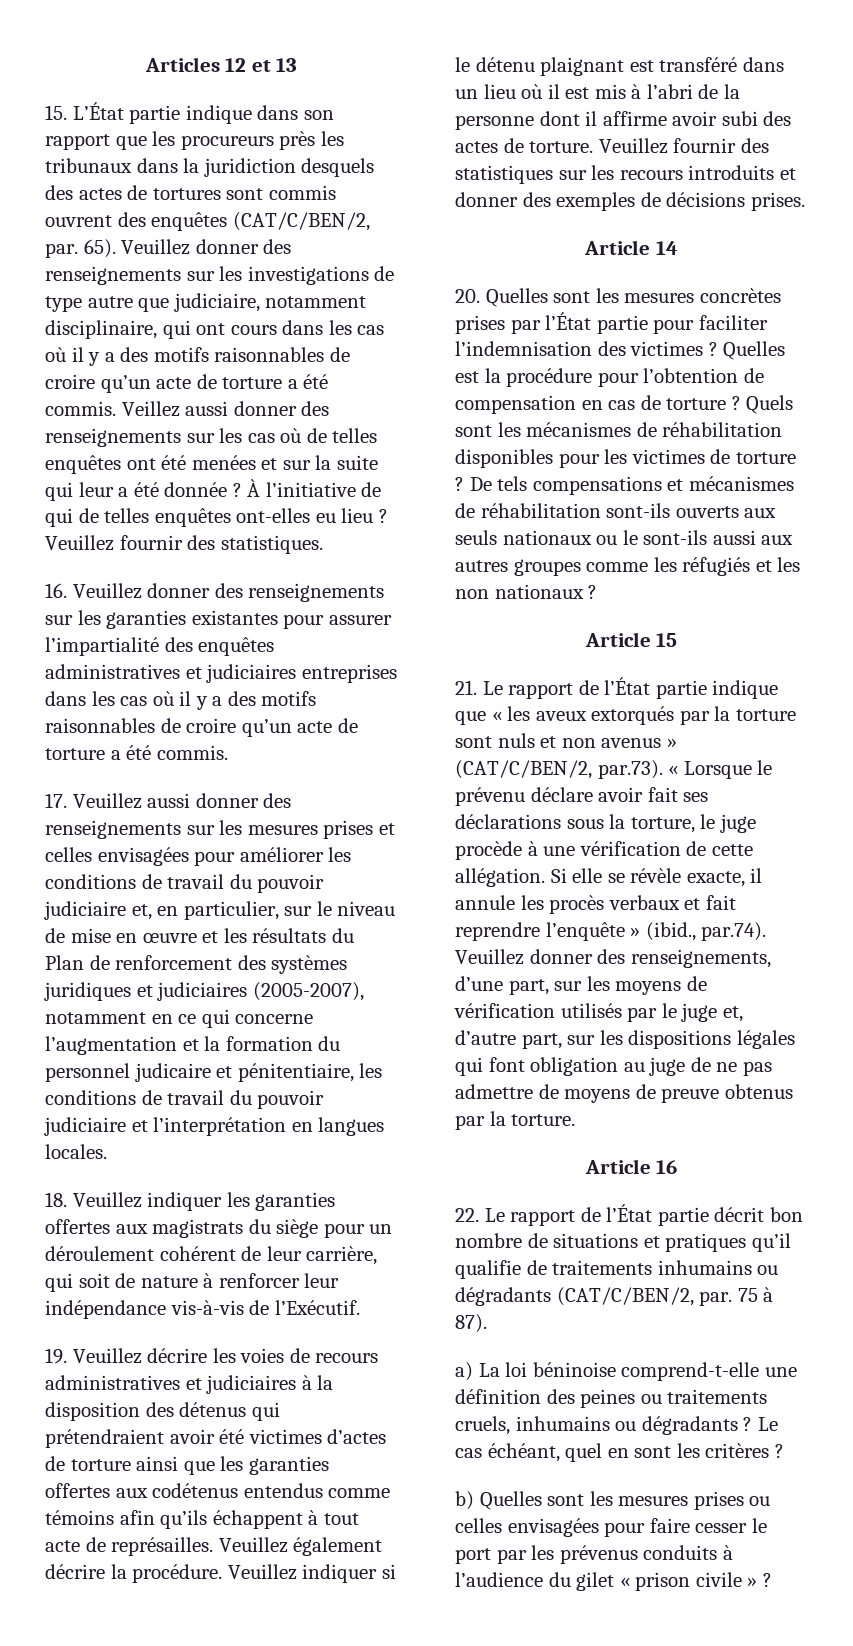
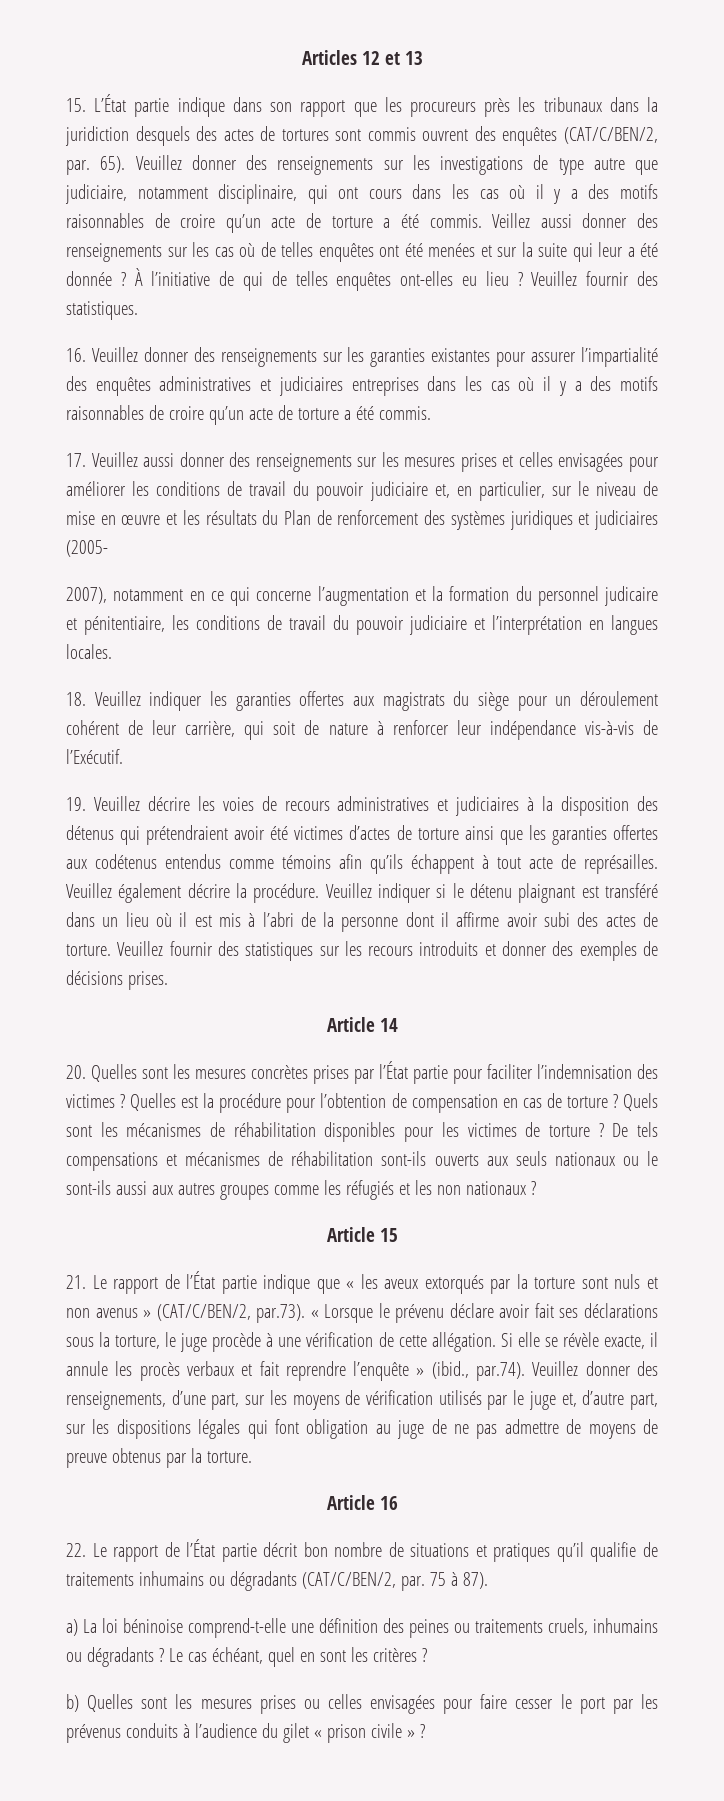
- 17. Veuillez aussi donner des renseignements sur les mesures prises et celles envisagées pour améliorer les conditions de travail du pouvoir judiciaire et, en particulier, sur le niveau de mise en œuvre et les résultats du Plan de renforcement des systèmes juridiques et judiciaires (2005-2007), notamment en ce qui concerne l’augmentation et la formation du personnel judicaire et pénitentiaire, les conditions de travail du pouvoir judiciaire et l’interprétation en langues locales.
+ 17. Veuillez aussi donner des renseignements sur les mesures prises et celles envisagées pour améliorer les conditions de travail du pouvoir judiciaire et, en particulier, sur le niveau de mise en œuvre et les résultats du Plan de renforcement des systèmes juridiques et judiciaires (2005-
+ 2007), notamment en ce qui concerne l’augmentation et la formation du personnel judicaire et pénitentiaire, les conditions de travail du pouvoir judiciaire et l’interprétation en langues locales.

